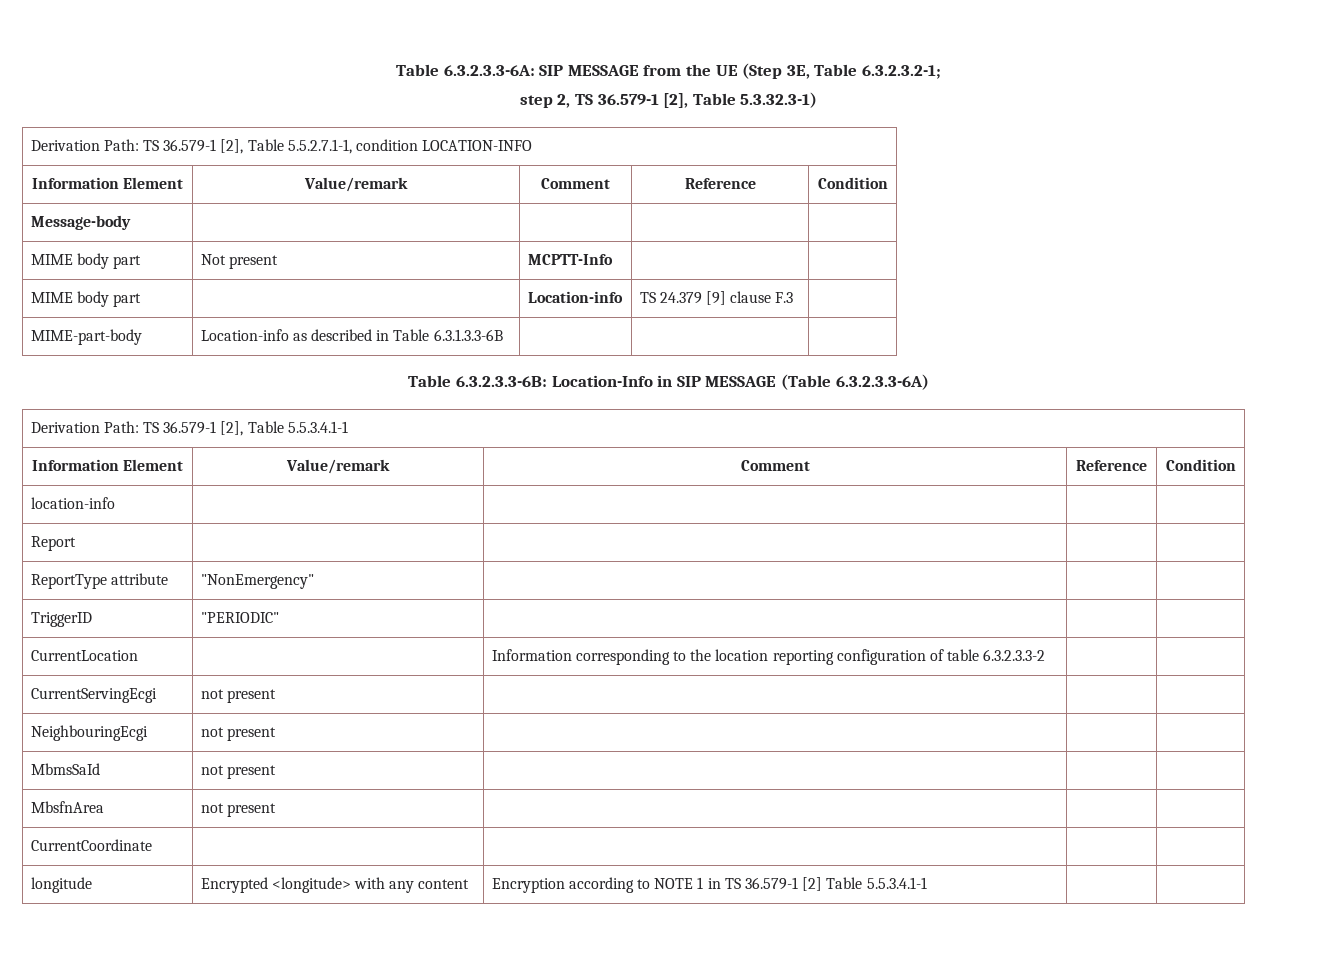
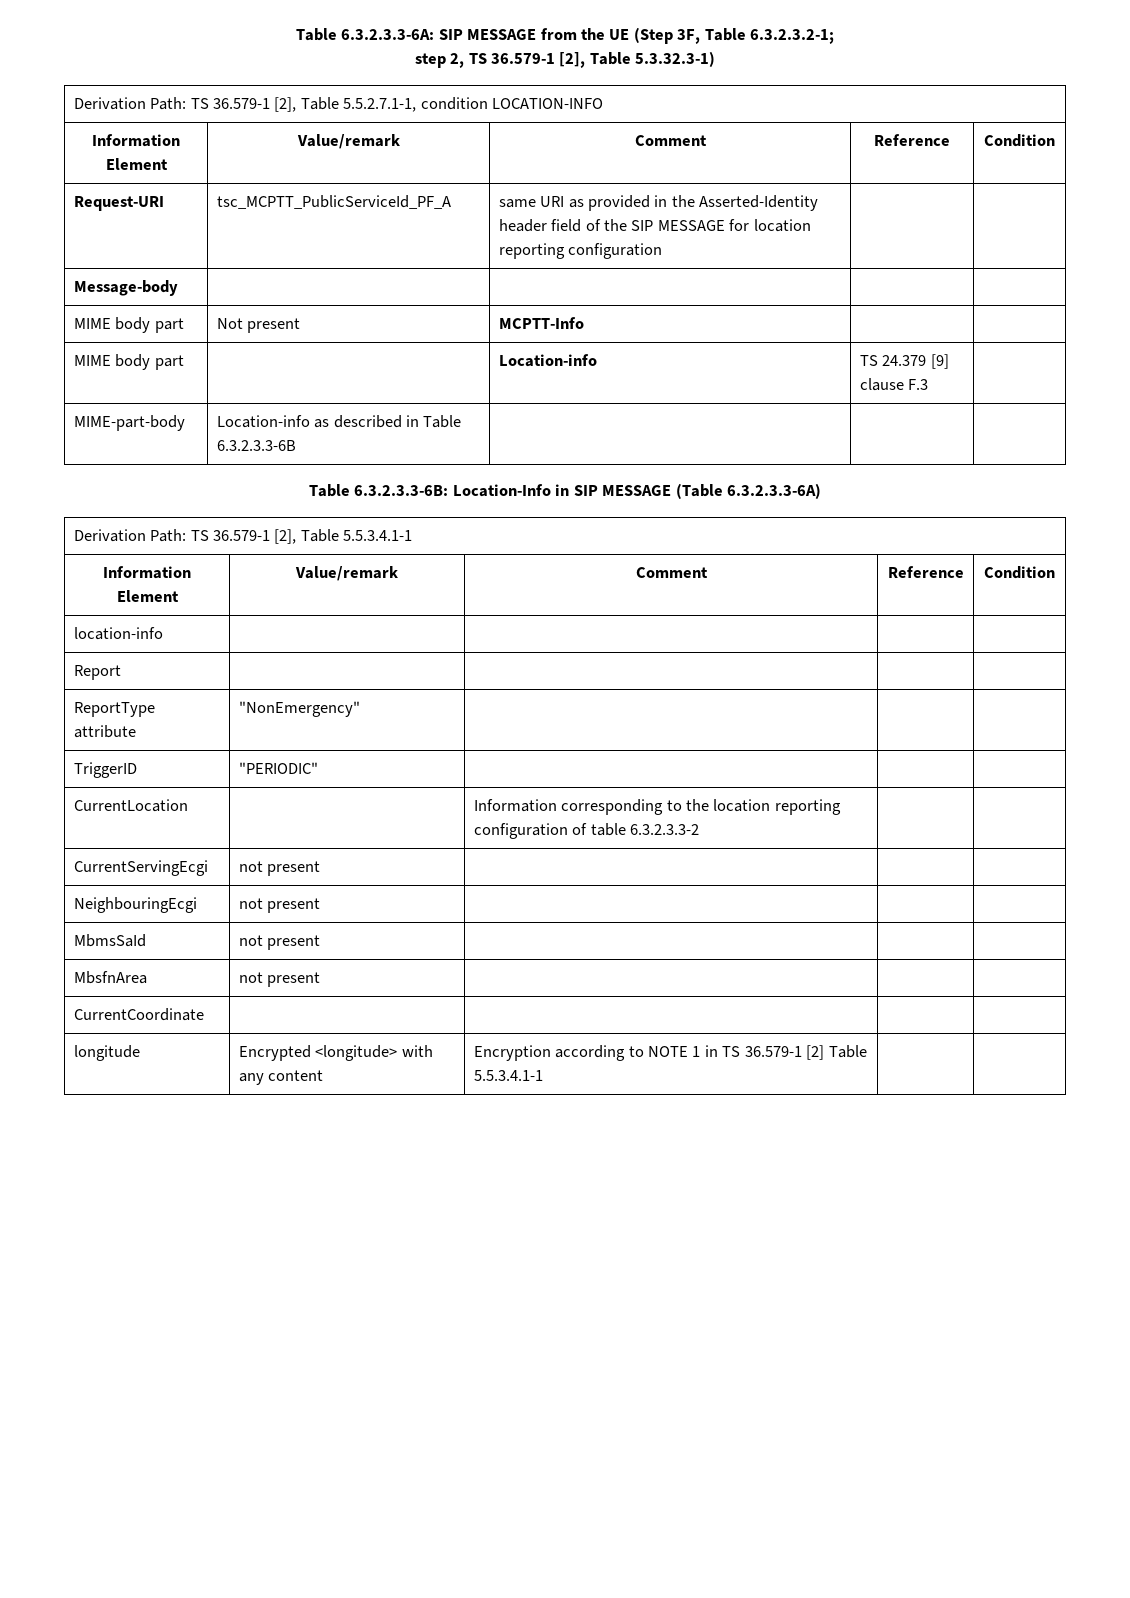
- Table 6.3.2.3.3-6A: SIP MESSAGE from the UE (Step 3E, Table 6.3.2.3.2-1;
+ Table 6.3.2.3.3-6A: SIP MESSAGE from the UE (Step 3F, Table 6.3.2.3.2-1;
+ Request-URI | tsc_MCPTT_PublicServiceId_PF_A | same URI as provided in the Asserted-Identity header field of the SIP MESSAGE for location reporting configuration | |
- MIME-part-body | Location-info as described in Table 6.3.1.3.3-6B | | |
+ MIME-part-body | Location-info as described in Table 6.3.2.3.3-6B | | |

